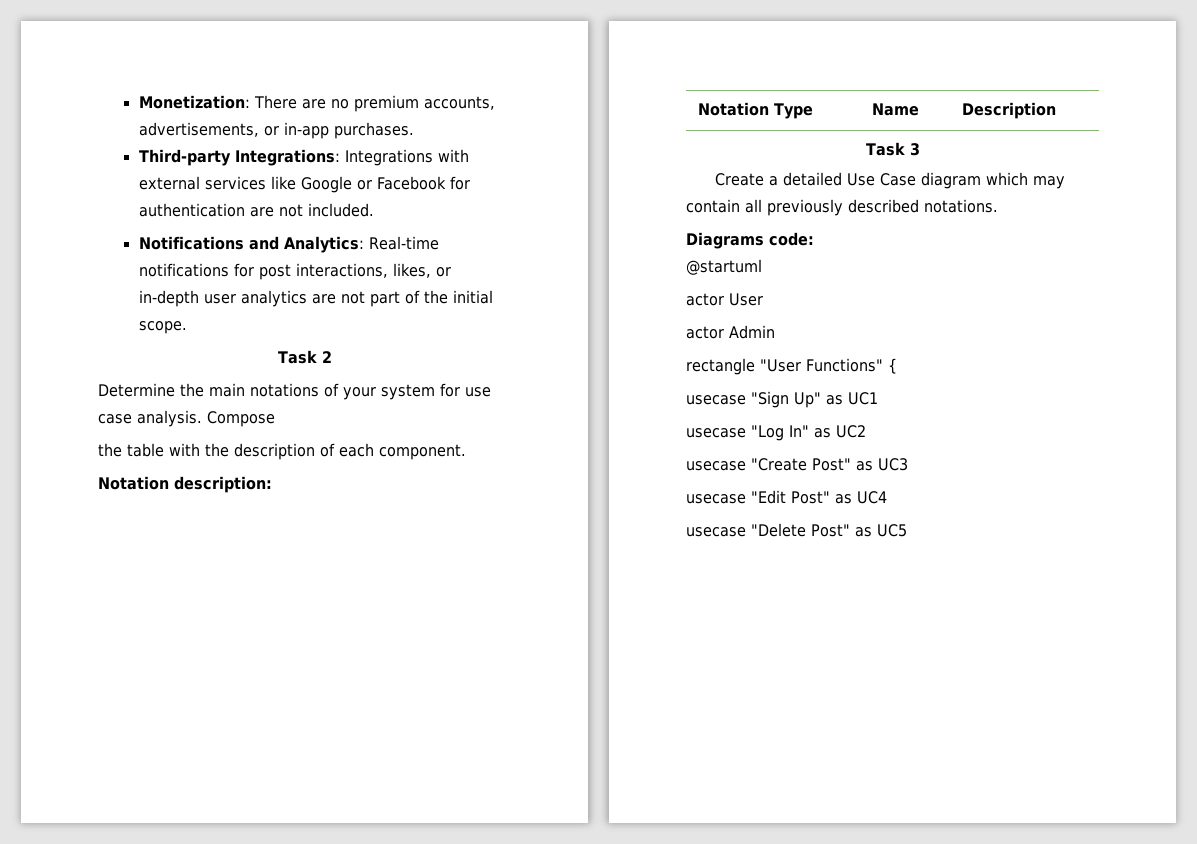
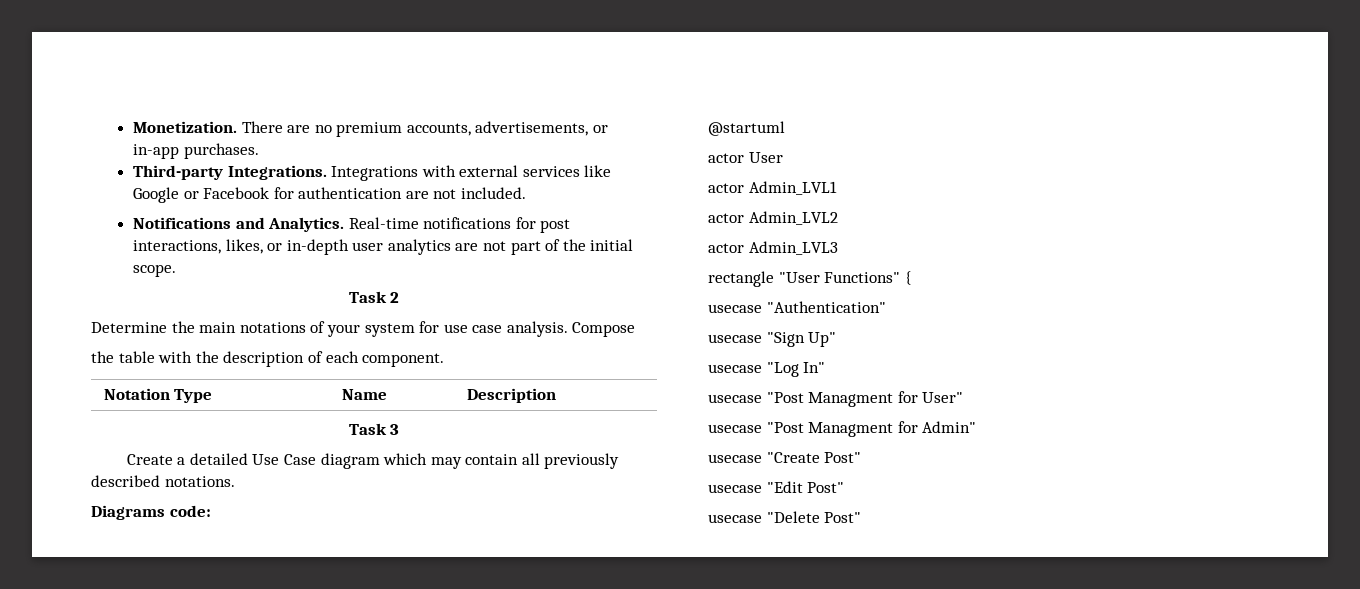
- Monetization: There are no premium accounts, advertisements, or in-app purchases.
+ Monetization. There are no premium accounts, advertisements, or in-app purchases.
- Third-party Integrations: Integrations with external services like Google or Facebook for authentication are not included.
+ Third-party Integrations. Integrations with external services like Google or Facebook for authentication are not included.
- Notifications and Analytics: Real-time notifications for post interactions, likes, or in-depth user analytics are not part of the initial scope.
+ Notifications and Analytics. Real-time notifications for post interactions, likes, or in-depth user analytics are not part of the initial scope.
- Notation description:
- actor Admin
+ actor Admin_LVL1
+ actor Admin_LVL2
+ actor Admin_LVL3
+ usecase "Authentication"
- usecase "Sign Up" as UC1
+ usecase "Sign Up"
- usecase "Log In" as UC2
+ usecase "Log In"
+ usecase "Post Managment for User"
+ usecase "Post Managment for Admin"
- usecase "Create Post" as UC3
+ usecase "Create Post"
- usecase "Edit Post" as UC4
+ usecase "Edit Post"
- usecase "Delete Post" as UC5
+ usecase "Delete Post"

